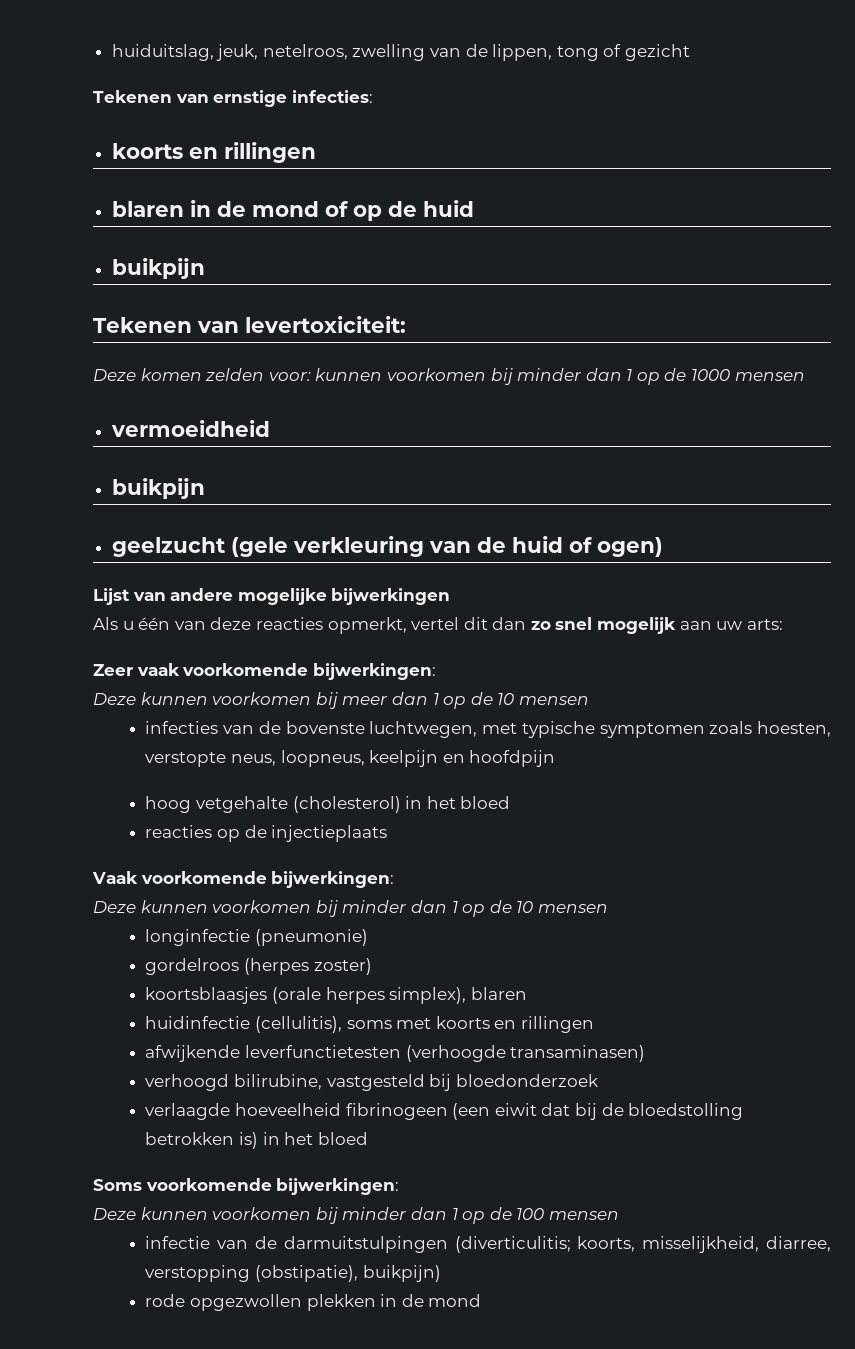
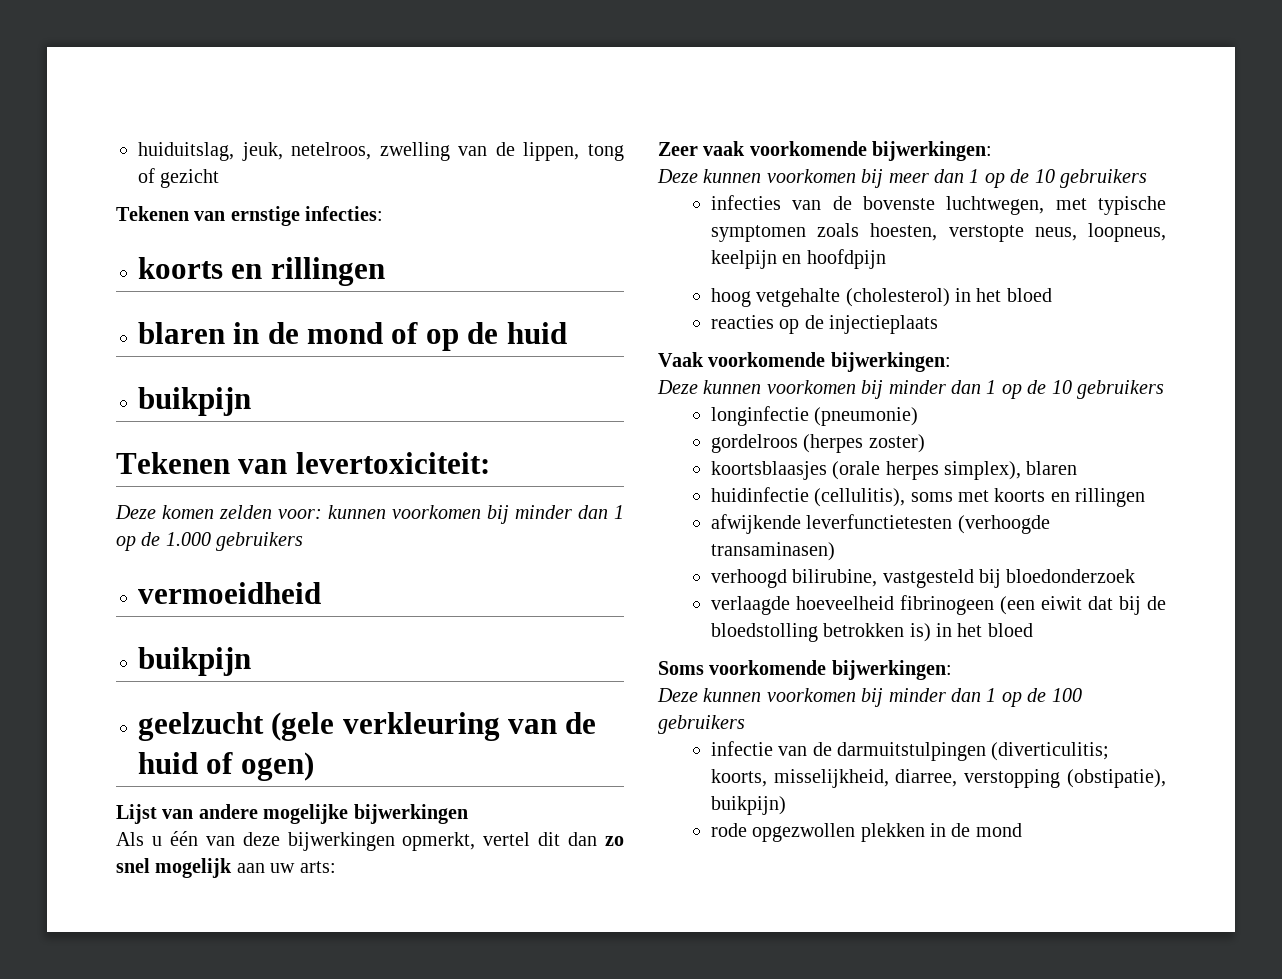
- Deze komen zelden voor: kunnen voorkomen bij minder dan 1 op de 1000 mensen
+ Deze komen zelden voor: kunnen voorkomen bij minder dan 1 op de 1.000 gebruikers
- Als u één van deze reacties opmerkt, vertel dit dan zo snel mogelijk aan uw arts:
+ Als u één van deze bijwerkingen opmerkt, vertel dit dan zo snel mogelijk aan uw arts:
- Deze kunnen voorkomen bij meer dan 1 op de 10 mensen
+ Deze kunnen voorkomen bij meer dan 1 op de 10 gebruikers
- Deze kunnen voorkomen bij minder dan 1 op de 10 mensen
+ Deze kunnen voorkomen bij minder dan 1 op de 10 gebruikers
- Deze kunnen voorkomen bij minder dan 1 op de 100 mensen
+ Deze kunnen voorkomen bij minder dan 1 op de 100 gebruikers

